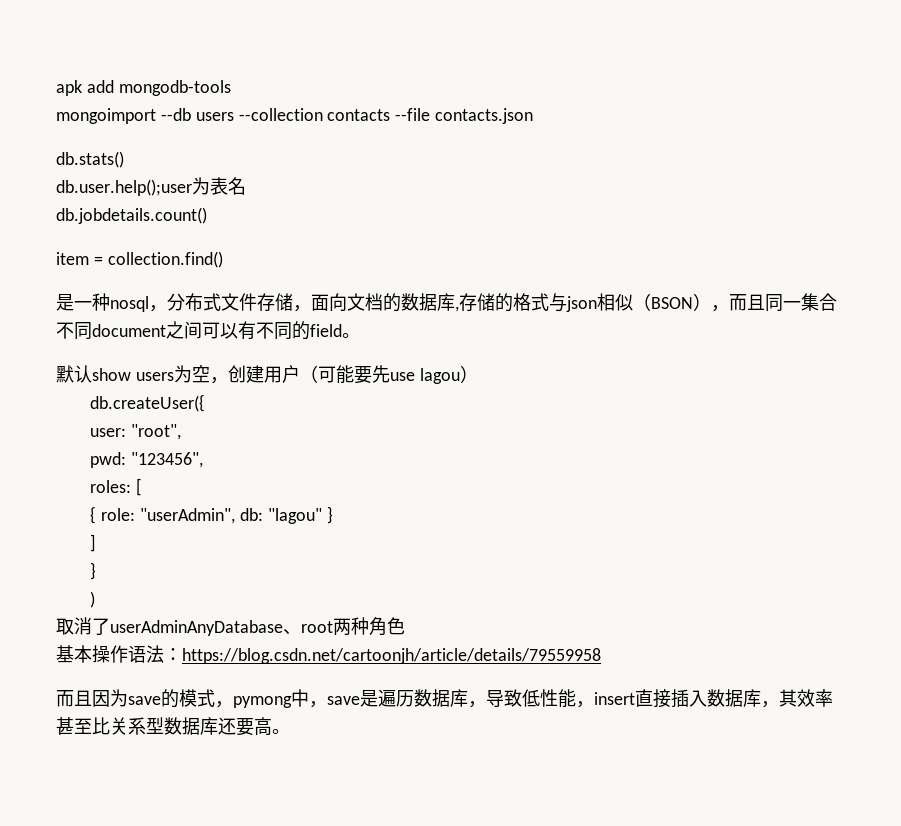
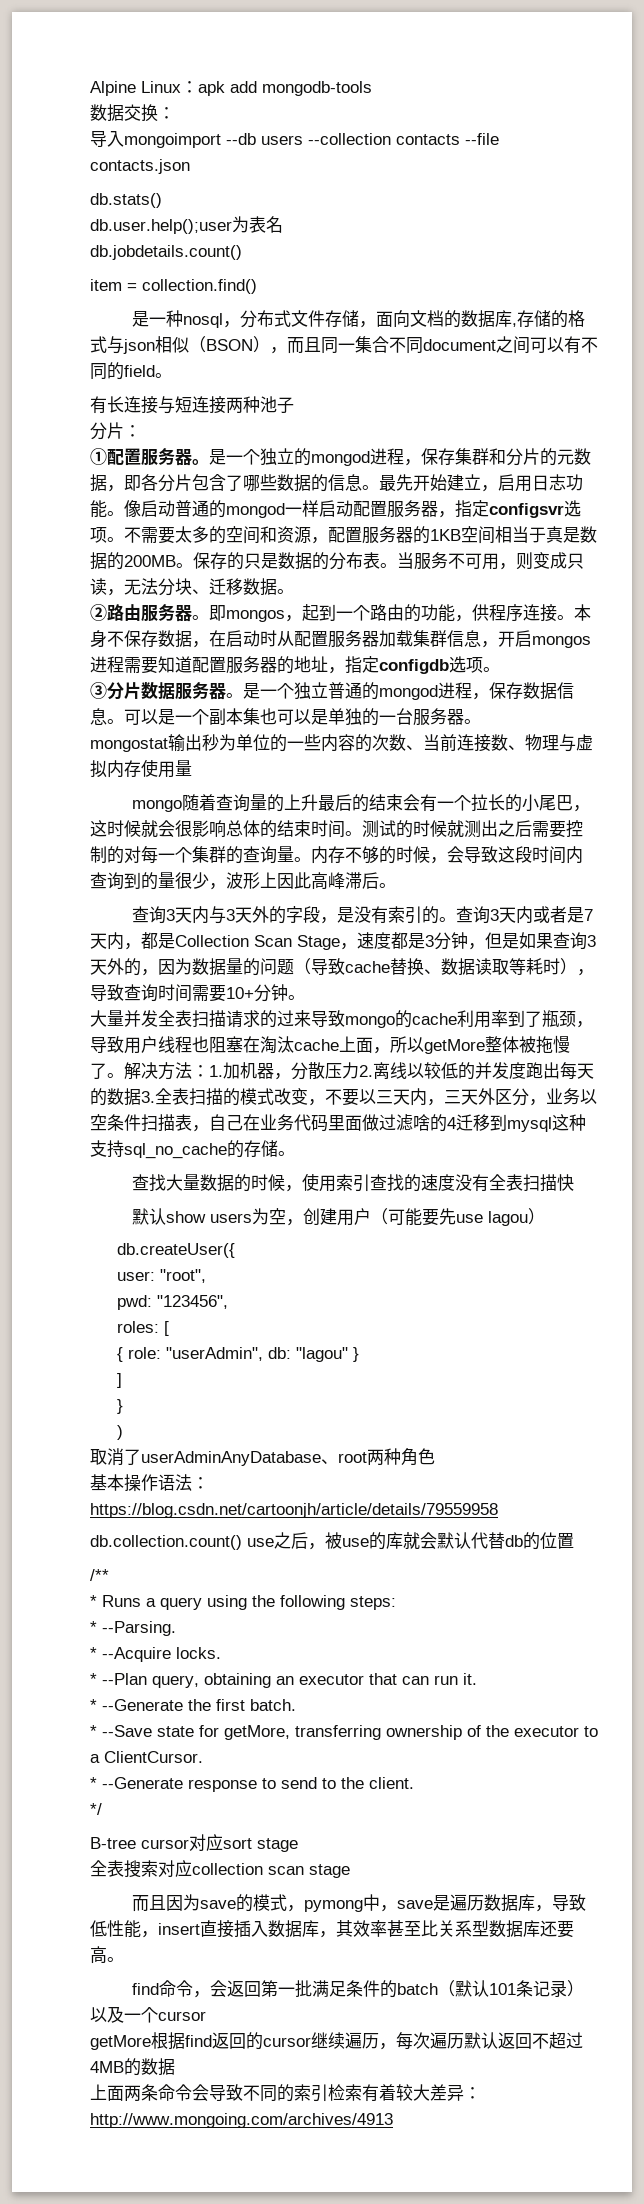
- apk add mongodb-tools
+ Alpine Linux：apk add mongodb-tools
- mongoimport --db users --collection contacts --file contacts.json
+ 数据交换：
+ 导入mongoimport --db users --collection contacts --file contacts.json
+ 有长连接与短连接两种池子
+ 分片：
+ ①配置服务器。是一个独立的mongod进程，保存集群和分片的元数据，即各分片包含了哪些数据的信息。最先开始建立，启用日志功能。像启动普通的mongod一样启动配置服务器，指定configsvr选项。不需要太多的空间和资源，配置服务器的1KB空间相当于真是数据的200MB。保存的只是数据的分布表。当服务不可用，则变成只读，无法分块、迁移数据。
+ ②路由服务器。即mongos，起到一个路由的功能，供程序连接。本身不保存数据，在启动时从配置服务器加载集群信息，开启mongos进程需要知道配置服务器的地址，指定configdb选项。
+ ③分片数据服务器。是一个独立普通的mongod进程，保存数据信息。可以是一个副本集也可以是单独的一台服务器。
+ mongostat输出秒为单位的一些内容的次数、当前连接数、物理与虚拟内存使用量
+ mongo随着查询量的上升最后的结束会有一个拉长的小尾巴，这时候就会很影响总体的结束时间。测试的时候就测出之后需要控制的对每一个集群的查询量。内存不够的时候，会导致这段时间内查询到的量很少，波形上因此高峰滞后。
+ 查询3天内与3天外的字段，是没有索引的。查询3天内或者是7天内，都是Collection Scan Stage，速度都是3分钟，但是如果查询3天外的，因为数据量的问题（导致cache替换、数据读取等耗时），导致查询时间需要10+分钟。
+ 大量并发全表扫描请求的过来导致mongo的cache利用率到了瓶颈，导致用户线程也阻塞在淘汰cache上面，所以getMore整体被拖慢了。解决方法：1.加机器，分散压力2.离线以较低的并发度跑出每天的数据3.全表扫描的模式改变，不要以三天内，三天外区分，业务以空条件扫描表，自己在业务代码里面做过滤啥的4迁移到mysql这种支持sql_no_cache的存储。
+ 查找大量数据的时候，使用索引查找的速度没有全表扫描快
+ db.collection.count() use之后，被use的库就会默认代替db的位置
+ /**
+ * Runs a query using the following steps:
+ * --Parsing.
+ * --Acquire locks.
+ * --Plan query, obtaining an executor that can run it.
+ * --Generate the first batch.
+ * --Save state for getMore, transferring ownership of the executor to a ClientCursor.
+ * --Generate response to send to the client.
+ */
+ B-tree cursor对应sort stage
+ 全表搜索对应collection scan stage
+ find命令，会返回第一批满足条件的batch（默认101条记录）以及一个cursor
+ getMore根据find返回的cursor继续遍历，每次遍历默认返回不超过4MB的数据
+ 上面两条命令会导致不同的索引检索有着较大差异：http://www.mongoing.com/archives/4913

